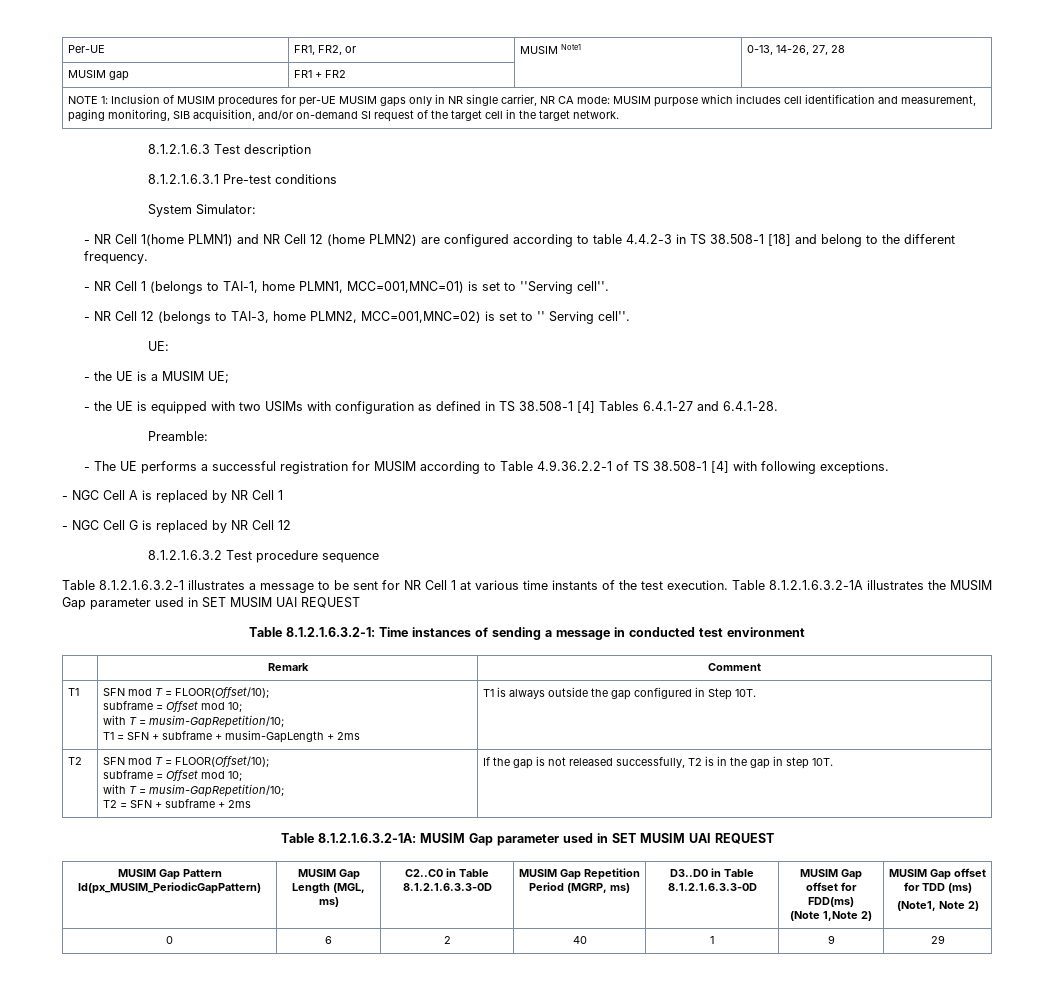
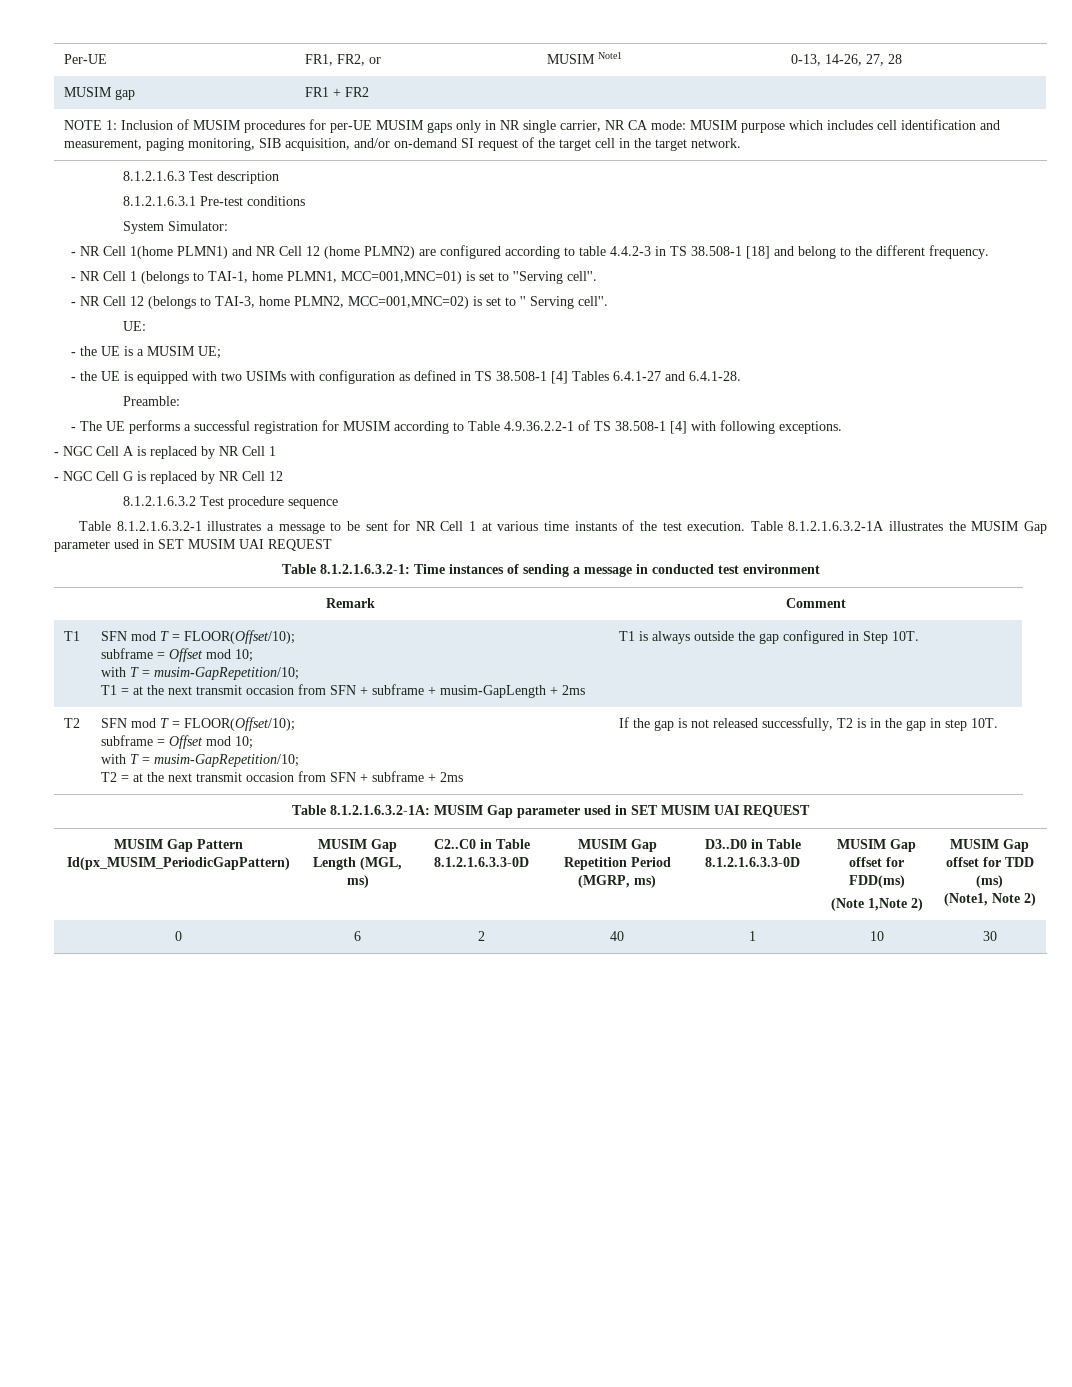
  T1 | SFN mod T = FLOOR(Offset/10);
  subframe = Offset mod 10;
  with T = musim-GapRepetition/10;
- T1 = SFN + subframe + musim-GapLength + 2ms | T1 is always outside the gap configured in Step 10T.
+ T1 = at the next transmit occasion from SFN + subframe + musim-GapLength + 2ms | T1 is always outside the gap configured in Step 10T.
- T2 = SFN + subframe + 2ms
+ T2 = at the next transmit occasion from SFN + subframe + 2ms
- 0 | 6 | 2 | 40 | 1 | 9 | 29
+ 0 | 6 | 2 | 40 | 1 | 10 | 30

